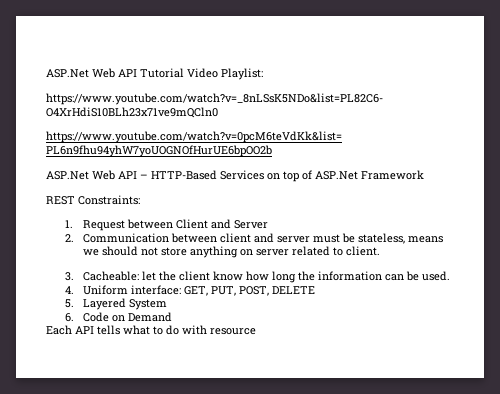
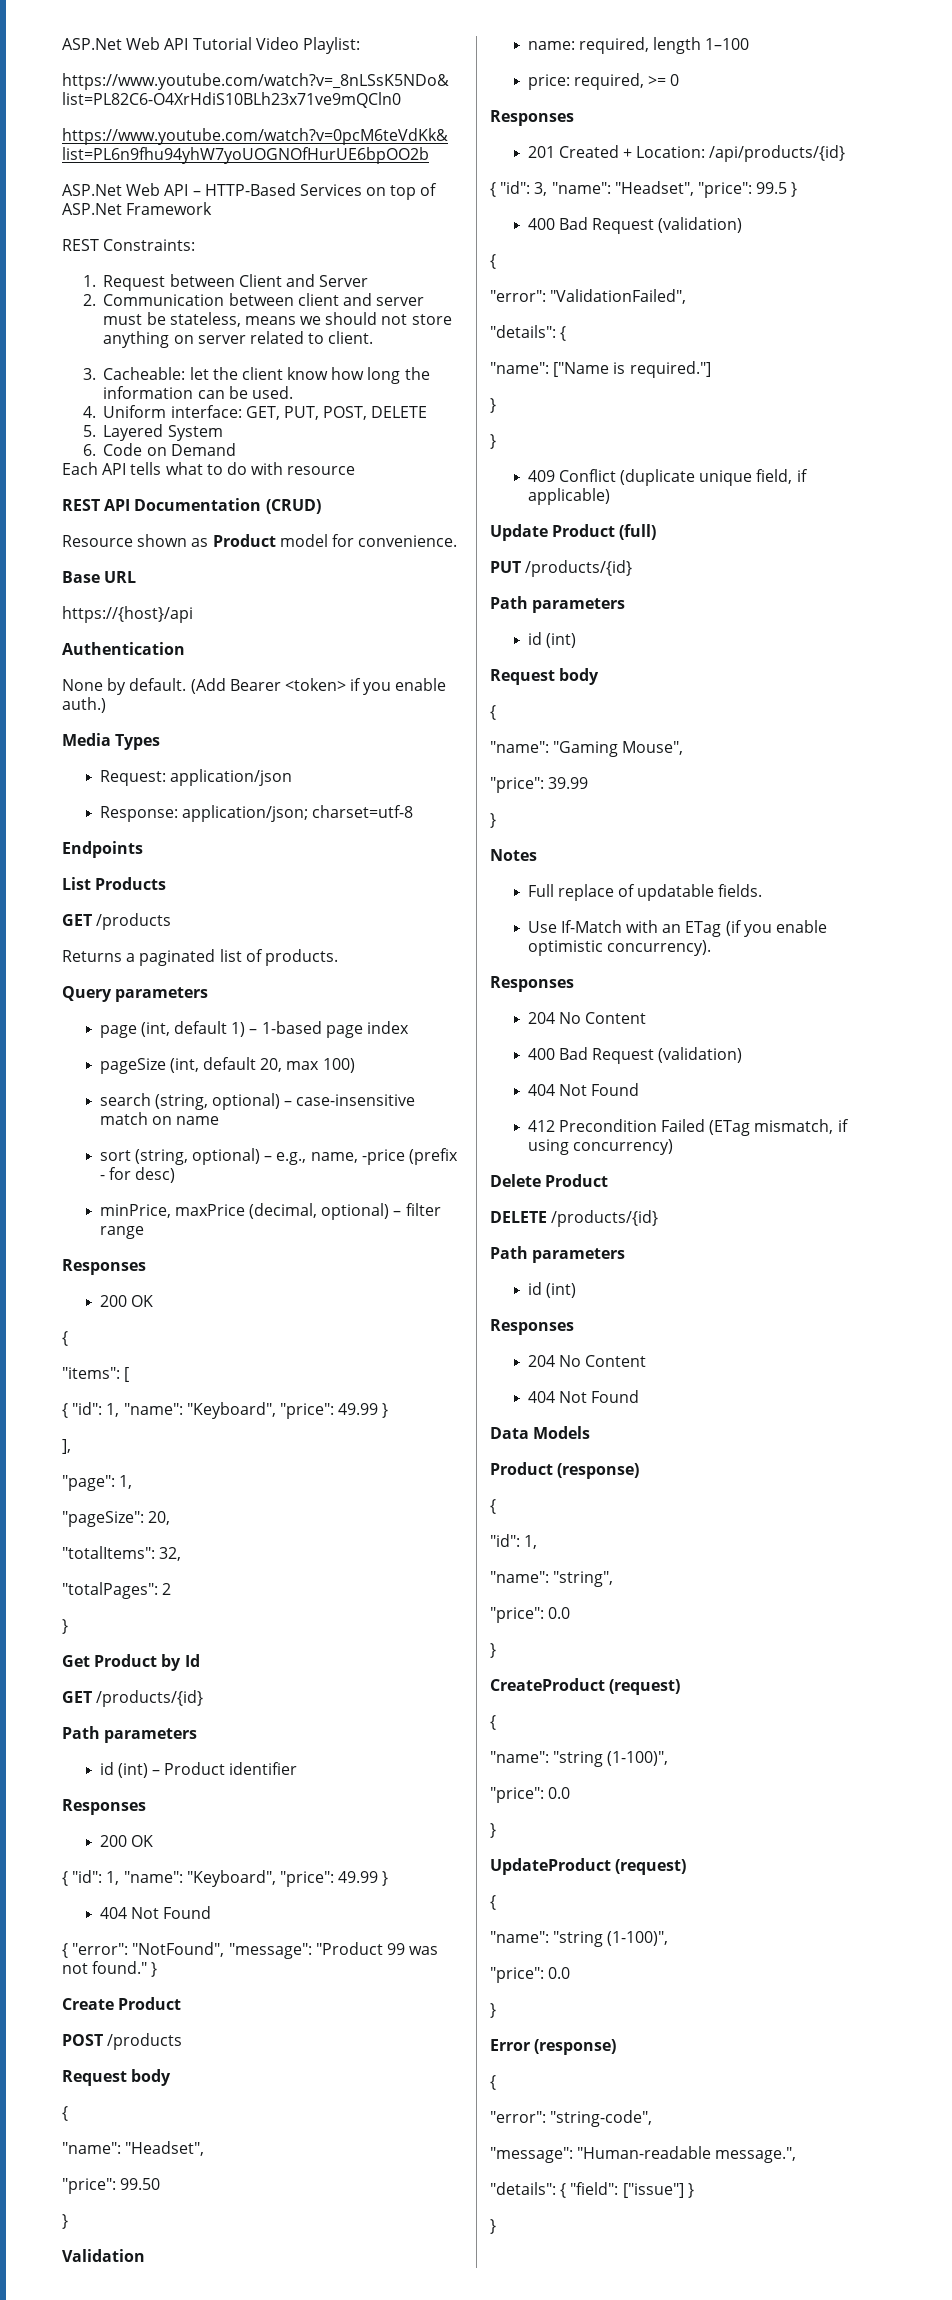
+ REST API Documentation (CRUD)
+ Resource shown as Product model for convenience.
+ Base URL
+ https://{host}/api
+ Authentication
+ None by default. (Add Bearer <token> if you enable auth.)
+ Media Types
+ Request: application/json
+ Response: application/json; charset=utf-8
+ Endpoints
+ List Products
+ GET /products
+ Returns a paginated list of products.
+ Query parameters
+ page (int, default 1) – 1-based page index
+ pageSize (int, default 20, max 100)
+ search (string, optional) – case-insensitive match on name
+ sort (string, optional) – e.g., name, -price (prefix - for desc)
+ minPrice, maxPrice (decimal, optional) – filter range
+ Responses
+ 200 OK
+ {
+ "items": [
+ { "id": 1, "name": "Keyboard", "price": 49.99 }
+ ],
+ "page": 1,
+ "pageSize": 20,
+ "totalItems": 32,
+ "totalPages": 2
+ }
+ Get Product by Id
+ GET /products/{id}
+ Path parameters
+ id (int) – Product identifier
+ Responses
+ 200 OK
+ { "id": 1, "name": "Keyboard", "price": 49.99 }
+ 404 Not Found
+ { "error": "NotFound", "message": "Product 99 was not found." }
+ Create Product
+ POST /products
+ Request body
+ {
+ "name": "Headset",
+ "price": 99.50
+ }
+ Validation
+ name: required, length 1–100
+ price: required, >= 0
+ Responses
+ 201 Created + Location: /api/products/{id}
+ { "id": 3, "name": "Headset", "price": 99.5 }
+ 400 Bad Request (validation)
+ {
+ "error": "ValidationFailed",
+ "details": {
+ "name": ["Name is required."]
+ }
+ }
+ 409 Conflict (duplicate unique field, if applicable)
+ Update Product (full)
+ PUT /products/{id}
+ Path parameters
+ id (int)
+ Request body
+ {
+ "name": "Gaming Mouse",
+ "price": 39.99
+ }
+ Notes
+ Full replace of updatable fields.
+ Use If-Match with an ETag (if you enable optimistic concurrency).
+ Responses
+ 204 No Content
+ 400 Bad Request (validation)
+ 404 Not Found
+ 412 Precondition Failed (ETag mismatch, if using concurrency)
+ Delete Product
+ DELETE /products/{id}
+ Path parameters
+ id (int)
+ Responses
+ 204 No Content
+ 404 Not Found
+ Data Models
+ Product (response)
+ {
+ "id": 1,
+ "name": "string",
+ "price": 0.0
+ }
+ CreateProduct (request)
+ {
+ "name": "string (1-100)",
+ "price": 0.0
+ }
+ UpdateProduct (request)
+ {
+ "name": "string (1-100)",
+ "price": 0.0
+ }
+ Error (response)
+ {
+ "error": "string-code",
+ "message": "Human-readable message.",
+ "details": { "field": ["issue"] }
+ }

